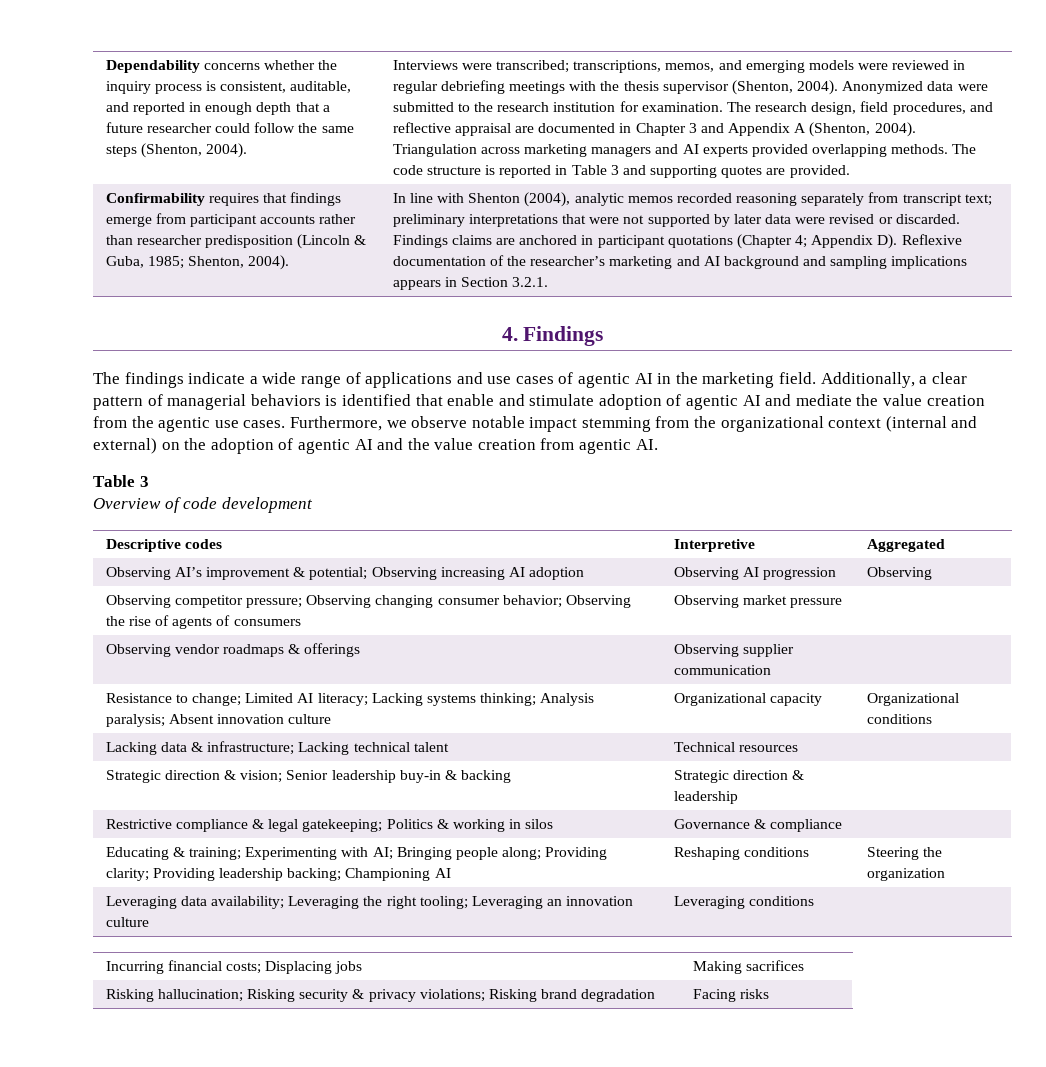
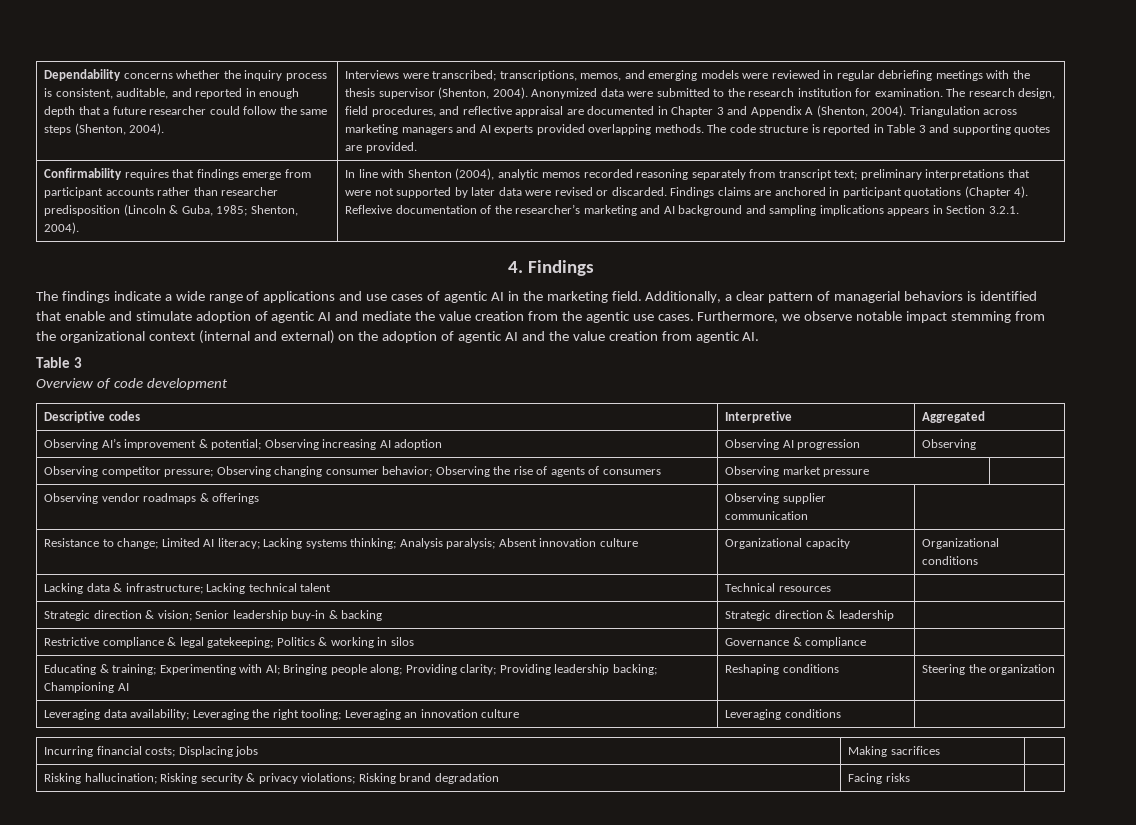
- Findings claims are anchored in participant quotations (Chapter 4; Appendix D). Reflexive documentation of the researcher’s marketing and AI background and sampling implications appears in Section 3.2.1.
+ Findings claims are anchored in participant quotations (Chapter 4). Reflexive documentation of the researcher’s marketing and AI background and sampling implications appears in Section 3.2.1.

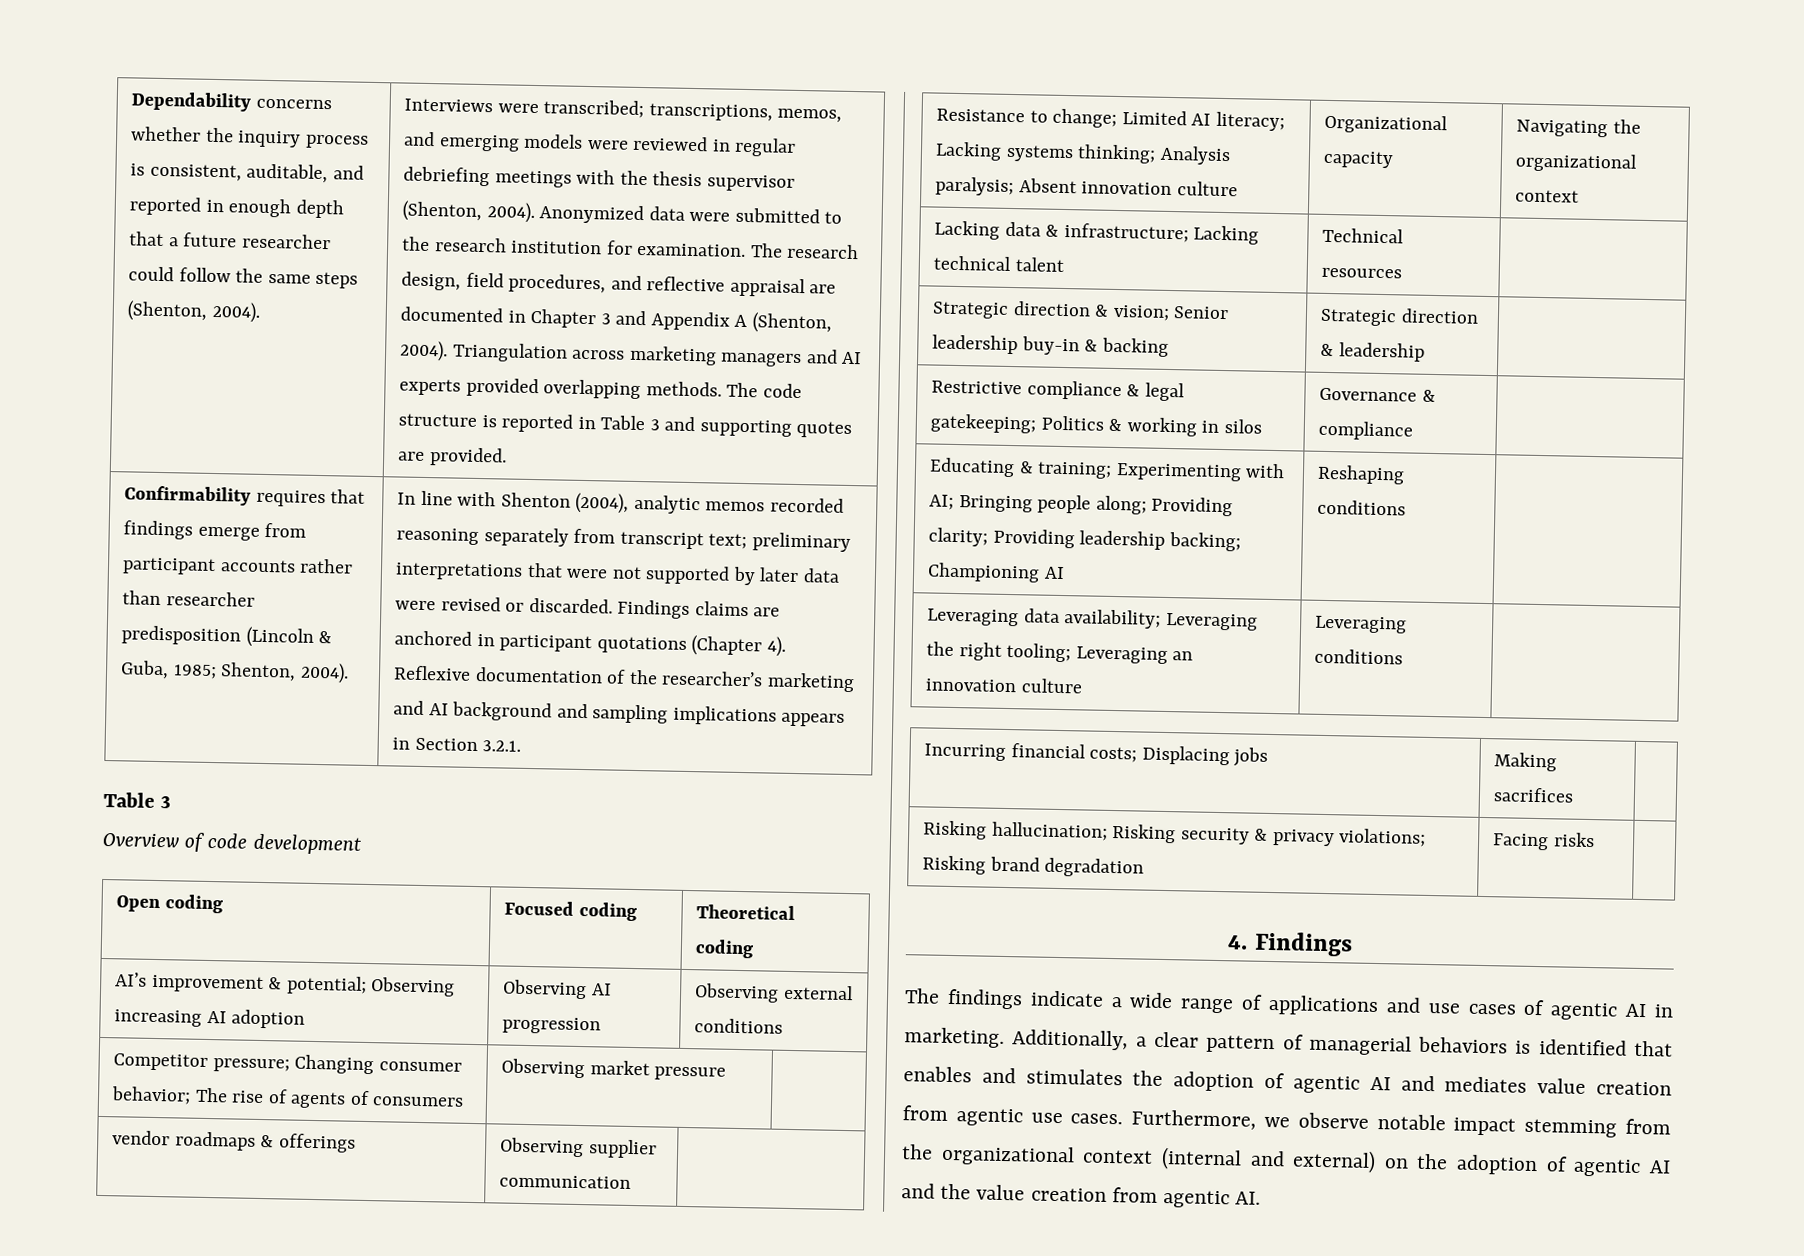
- 4. Findings
- The findings indicate a wide range of applications and use cases of agentic AI in the marketing field. Additionally, a clear pattern of managerial behaviors is identified that enable and stimulate adoption of agentic AI and mediate the value creation from the agentic use cases. Furthermore, we observe notable impact stemming from the organizational context (internal and external) on the adoption of agentic AI and the value creation from agentic AI.
- Descriptive codes | Interpretive | Aggregated
- Observing AI’s improvement & potential; Observing increasing AI adoption | Observing AI progression | Observing
- Observing competitor pressure; Observing changing consumer behavior; Observing the rise of agents of consumers | Observing market pressure |
+ Open coding | Focused coding | Theoretical coding
+ AI’s improvement & potential; Observing increasing AI adoption | Observing AI progression | Observing external conditions
+ Competitor pressure; Changing consumer behavior; The rise of agents of consumers | Observing market pressure |
- Observing vendor roadmaps & offerings | Observing supplier communication |
+ vendor roadmaps & offerings | Observing supplier communication |
- Resistance to change; Limited AI literacy; Lacking systems thinking; Analysis paralysis; Absent innovation culture | Organizational capacity | Organizational conditions
+ Resistance to change; Limited AI literacy; Lacking systems thinking; Analysis paralysis; Absent innovation culture | Organizational capacity | Navigating the organizational context
- Educating & training; Experimenting with AI; Bringing people along; Providing clarity; Providing leadership backing; Championing AI | Reshaping conditions | Steering the organization
+ Educating & training; Experimenting with AI; Bringing people along; Providing clarity; Providing leadership backing; Championing AI | Reshaping conditions |
+ 4. Findings
+ The findings indicate a wide range of applications and use cases of agentic AI in marketing. Additionally, a clear pattern of managerial behaviors is identified that enables and stimulates the adoption of agentic AI and mediates value creation from agentic use cases. Furthermore, we observe notable impact stemming from the organizational context (internal and external) on the adoption of agentic AI and the value creation from agentic AI.

